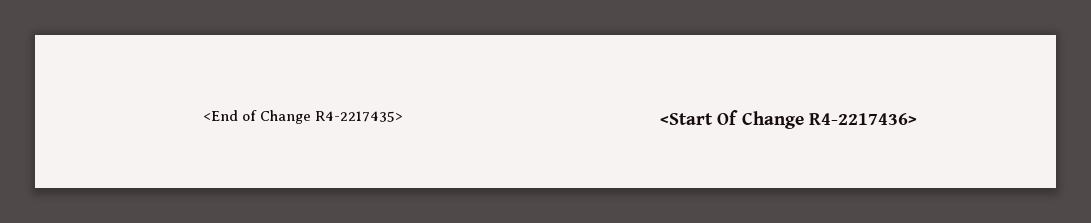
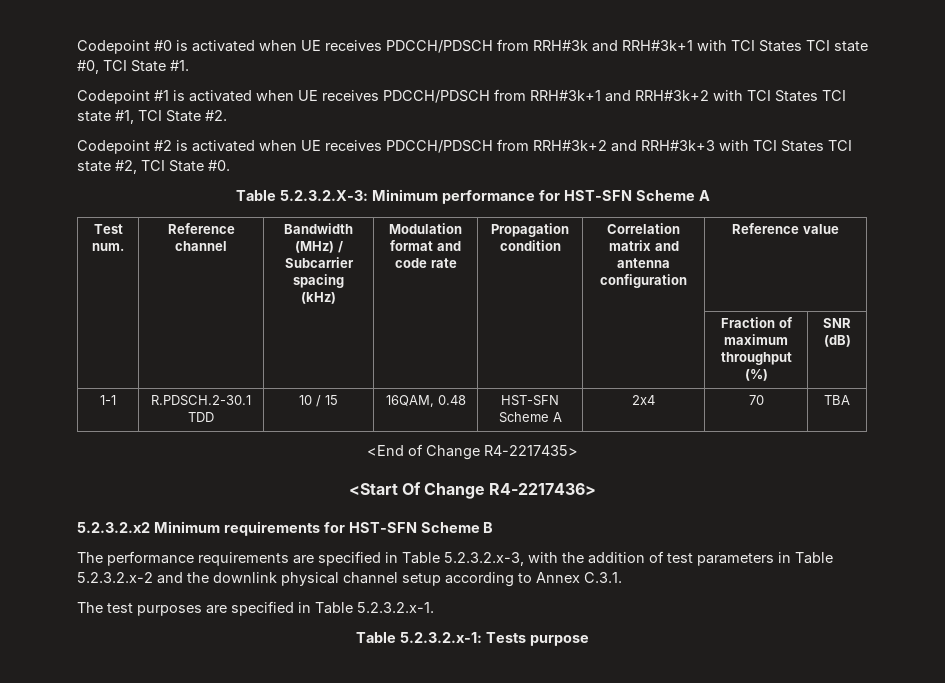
+ Codepoint #0 is activated when UE receives PDCCH/PDSCH from RRH#3k and RRH#3k+1 with TCI States TCI state #0, TCI State #1.
+ Codepoint #1 is activated when UE receives PDCCH/PDSCH from RRH#3k+1 and RRH#3k+2 with TCI States TCI state #1, TCI State #2.
+ Codepoint #2 is activated when UE receives PDCCH/PDSCH from RRH#3k+2 and RRH#3k+3 with TCI States TCI state #2, TCI State #0.
+ Table 5.2.3.2.X-3: Minimum performance for HST-SFN Scheme A
+ Test num. | Reference channel | Bandwidth (MHz) / Subcarrier spacing (kHz) | Modulation format and code rate | Propagation condition | Correlation matrix and antenna configuration | Reference value
+ | | | | | | Fraction of maximum throughput (%) | SNR (dB)
+ 1-1 | R.PDSCH.2-30.1 TDD | 10 / 15 | 16QAM, 0.48 | HST-SFN Scheme A | 2x4 | 70 | TBA
+ 5.2.3.2.x2 Minimum requirements for HST-SFN Scheme B
+ The performance requirements are specified in Table 5.2.3.2.x-3, with the addition of test parameters in Table 5.2.3.2.x-2 and the downlink physical channel setup according to Annex C.3.1.
+ The test purposes are specified in Table 5.2.3.2.x-1.
+ Table 5.2.3.2.x-1: Tests purpose

